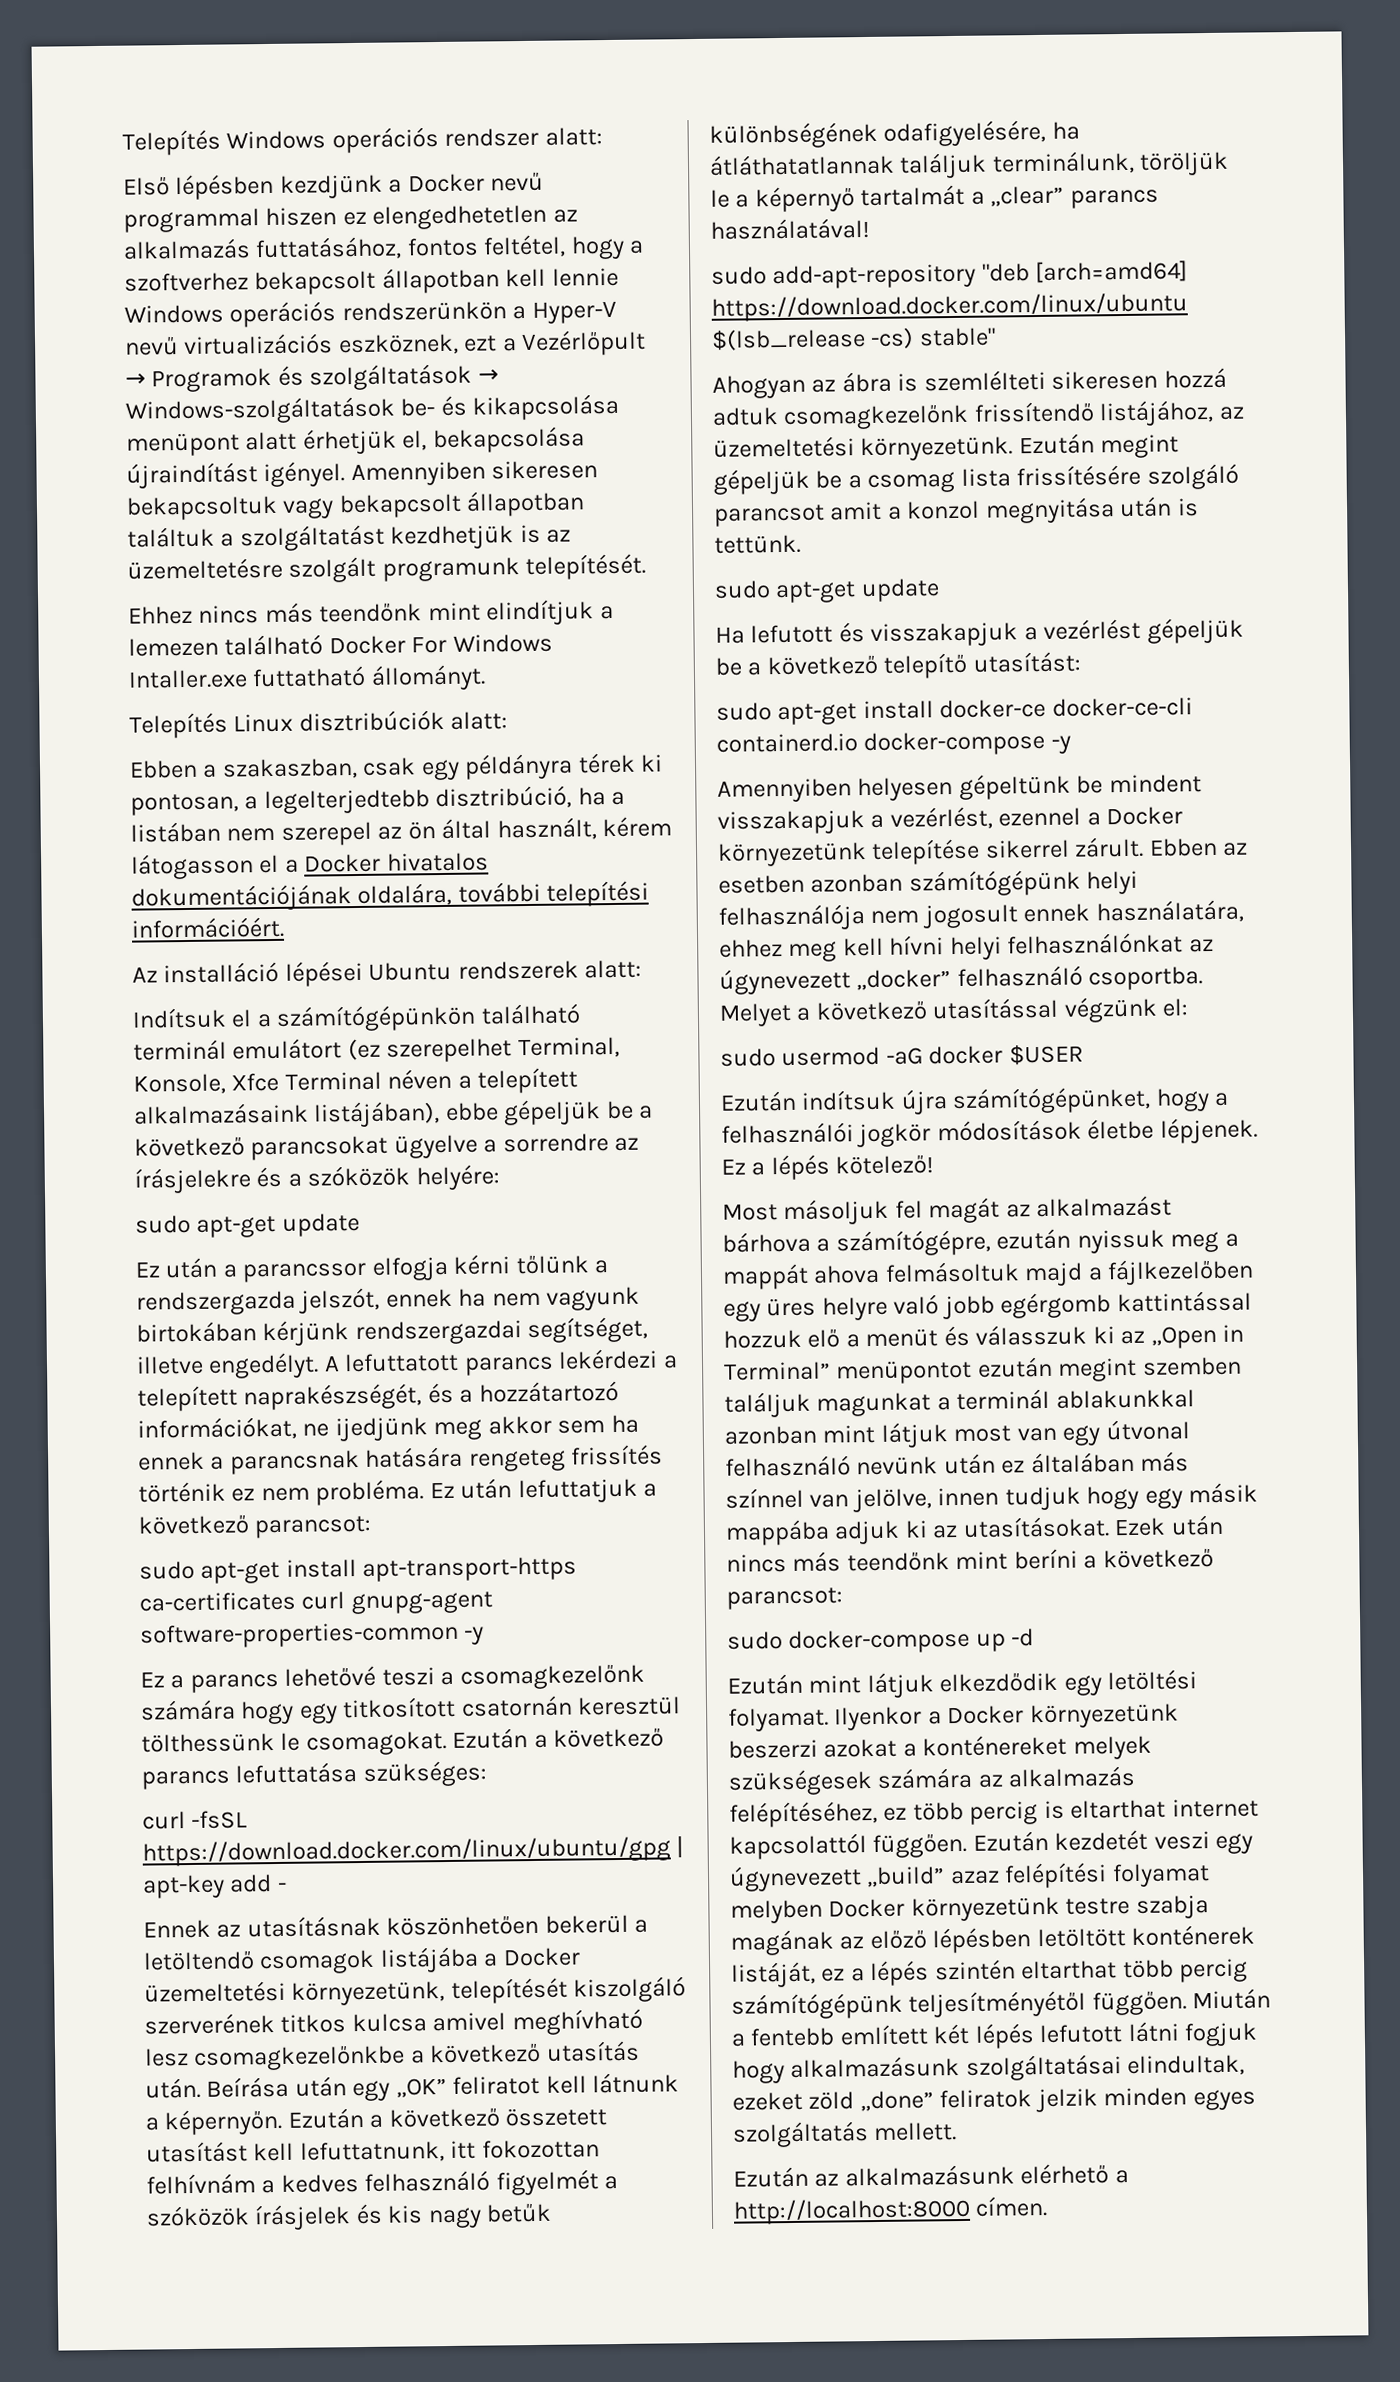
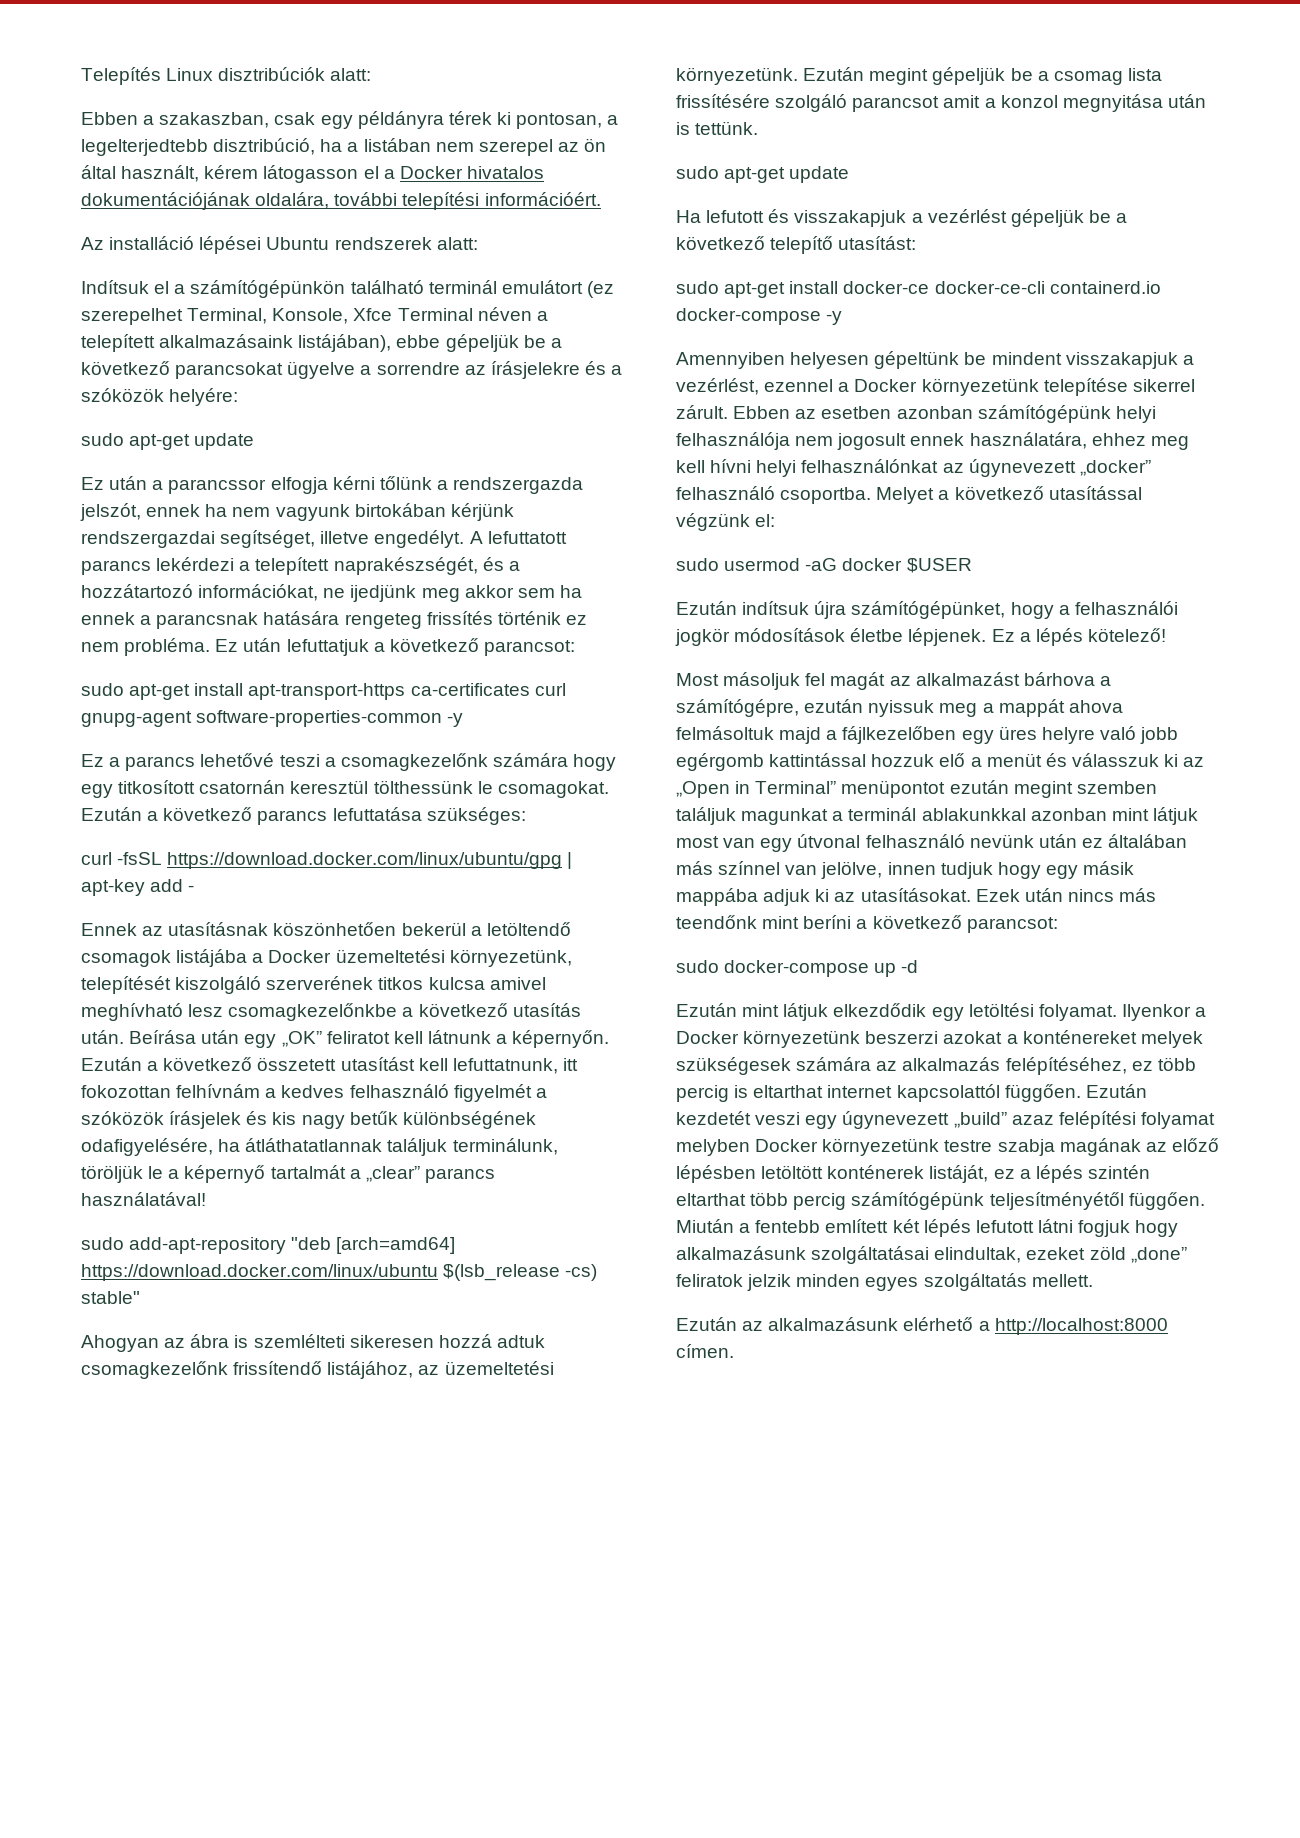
- Telepítés Windows operációs rendszer alatt:
- Első lépésben kezdjünk a Docker nevű programmal hiszen ez elengedhetetlen az alkalmazás futtatásához, fontos feltétel, hogy a szoftverhez bekapcsolt állapotban kell lennie Windows operációs rendszerünkön a Hyper-V nevű virtualizációs eszköznek, ezt a Vezérlőpult → Programok és szolgáltatások → Windows-szolgáltatások be- és kikapcsolása menüpont alatt érhetjük el, bekapcsolása újraindítást igényel. Amennyiben sikeresen bekapcsoltuk vagy bekapcsolt állapotban találtuk a szolgáltatást kezdhetjük is az üzemeltetésre szolgált programunk telepítését.
- Ehhez nincs más teendőnk mint elindítjuk a lemezen található Docker For Windows Intaller.exe futtatható állományt.

